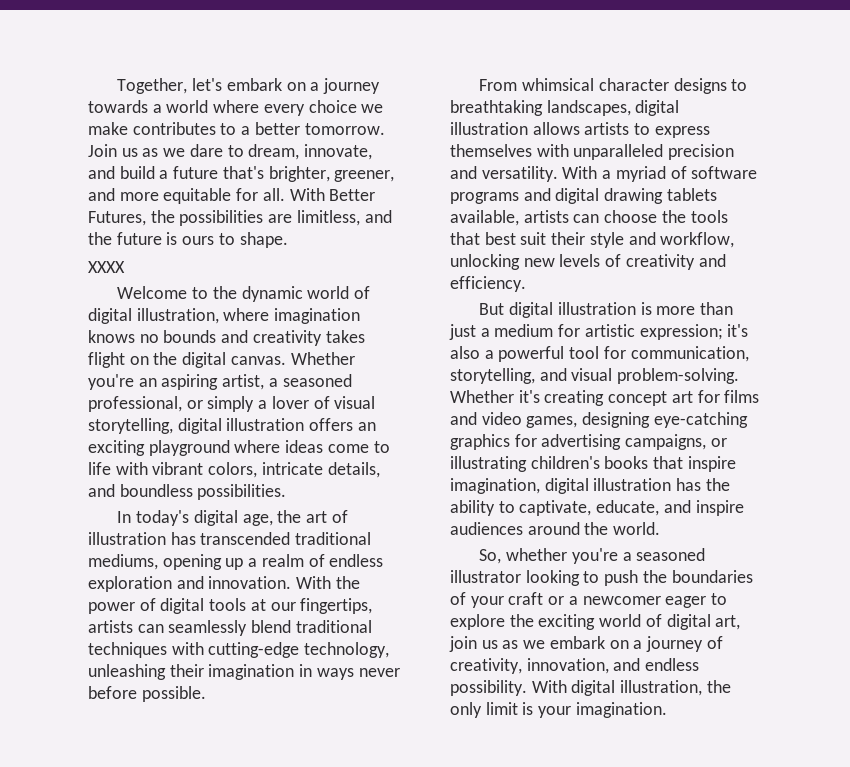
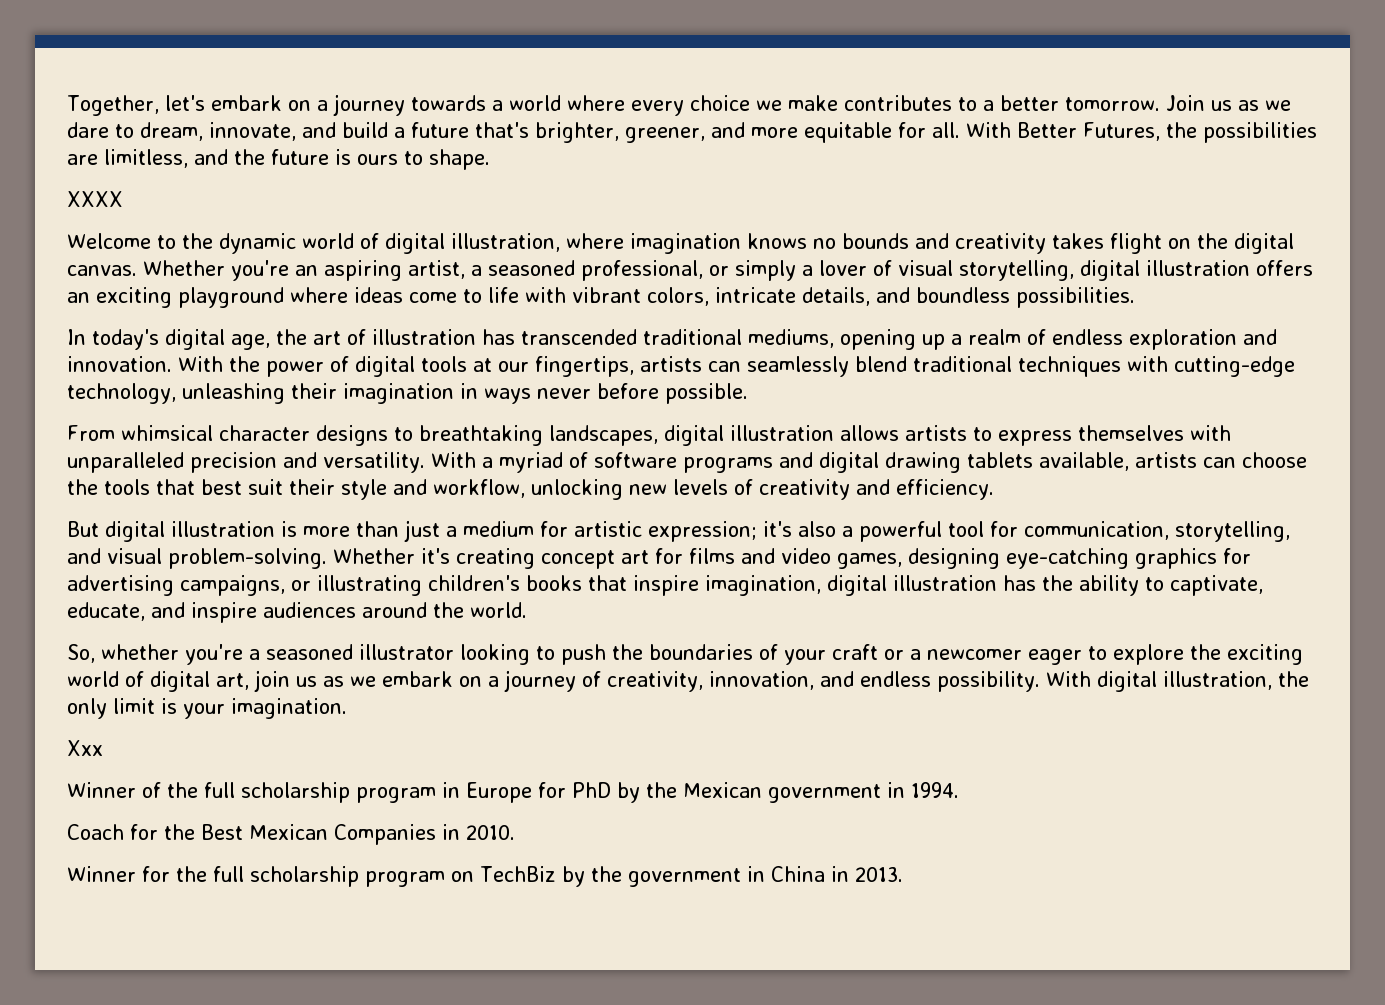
+ Xxx
+ Winner of the full scholarship program in Europe for PhD by the Mexican government in 1994.
+ Coach for the Best Mexican Companies in 2010.
+ Winner for the full scholarship program on TechBiz by the government in China in 2013.

